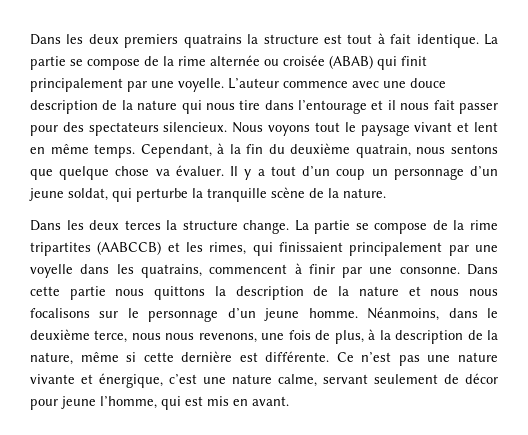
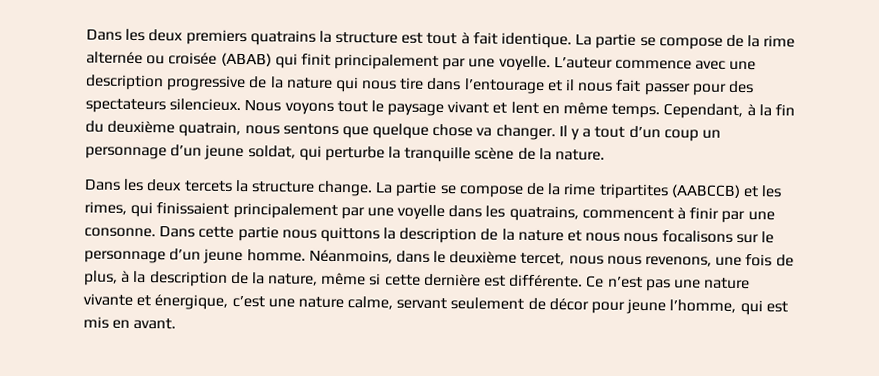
- L’auteur commence avec une douce description de la nature qui nous tire dans l’entourage et il nous fait passer pour des spectateurs silencieux.
+ L’auteur commence avec une description progressive de la nature qui nous tire dans l’entourage et il nous fait passer pour des spectateurs silencieux.
- Cependant, à la fin du deuxième quatrain, nous sentons que quelque chose va évaluer.
+ Cependant, à la fin du deuxième quatrain, nous sentons que quelque chose va changer.
- Dans les deux terces la structure change.
+ Dans les deux tercets la structure change.
- Néanmoins, dans le deuxième terce, nous nous revenons, une fois de plus, à la description de la nature, même si cette dernière est différente.
+ Néanmoins, dans le deuxième tercet, nous nous revenons, une fois de plus, à la description de la nature, même si cette dernière est différente.

